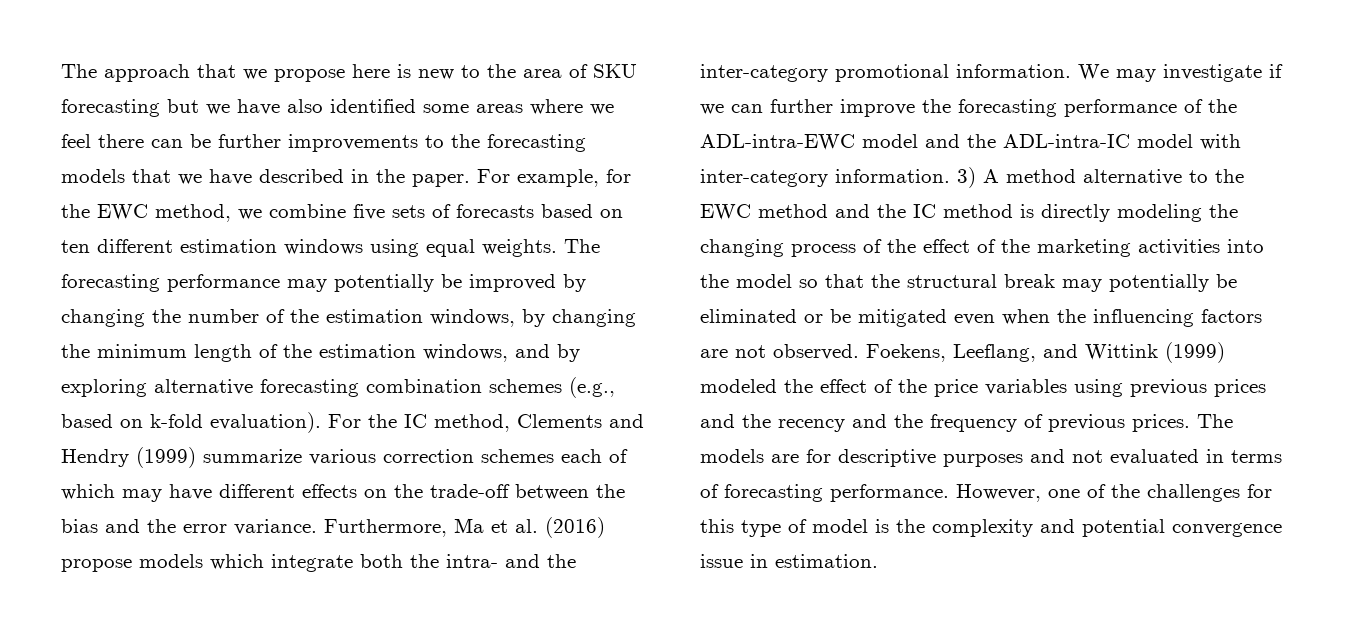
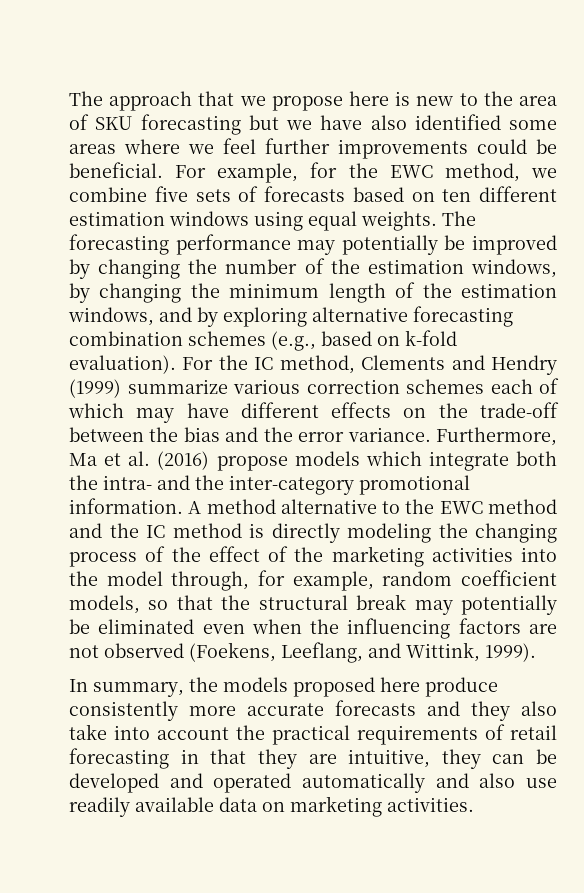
- The approach that we propose here is new to the area of SKU forecasting but we have also identified some areas where we feel there can be further improvements to the forecasting models that we have described in the paper.
+ The approach that we propose here is new to the area of SKU forecasting but we have also identified some areas where we feel further improvements could be beneficial.
- We may investigate if we can further improve the forecasting performance of the ADL-intra-EWC model and the ADL-intra-IC model with inter-category information. 3) A method alternative to the EWC method and the IC method is directly modeling the changing process of the effect of the marketing activities into the model so that the structural break may potentially be eliminated or be mitigated even when the influencing factors are not observed. Foekens, Leeflang, and Wittink (1999) modeled the effect of the price variables using previous prices and the recency and the frequency of previous prices. The models are for descriptive purposes and not evaluated in terms of forecasting performance. However, one of the challenges for this type of model is the complexity and potential convergence issue in estimation.
+ A method alternative to the EWC method and the IC method is directly modeling the changing process of the effect of the marketing activities into the model through, for example, random coefficient models, so that the structural break may potentially be eliminated even when the influencing factors are not observed (Foekens, Leeflang, and Wittink, 1999).
+ In summary, the models proposed here produce consistently more accurate forecasts and they also take into account the practical requirements of retail forecasting in that they are intuitive, they can be developed and operated automatically and also use readily available data on marketing activities.

